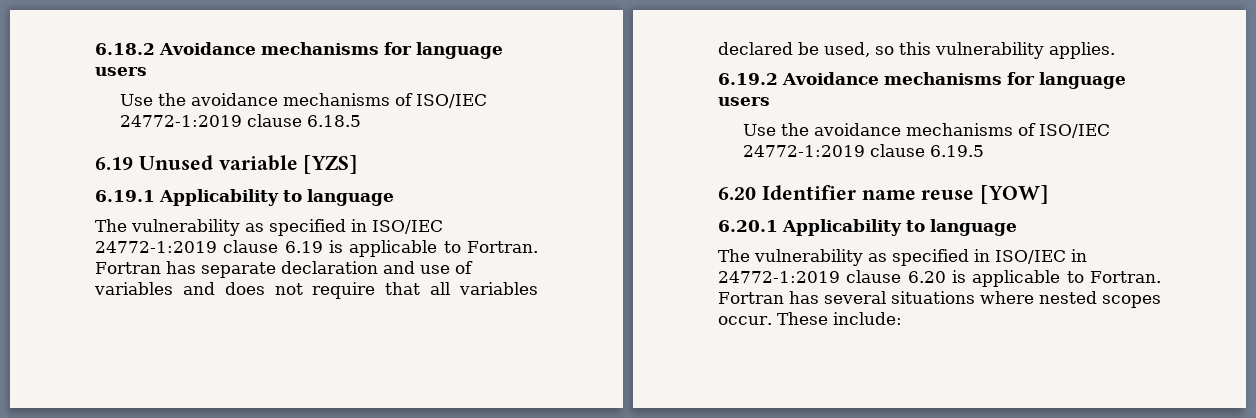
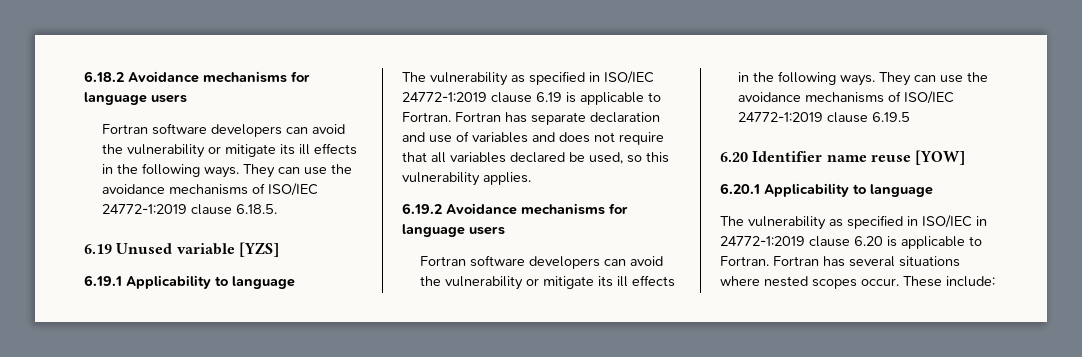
- Use the avoidance mechanisms of ISO/IEC 24772-1:2019 clause 6.18.5
+ Fortran software developers can avoid the vulnerability or mitigate its ill effects in the following ways. They can use the avoidance mechanisms of ISO/IEC 24772-1:2019 clause 6.18.5.
- Use the avoidance mechanisms of ISO/IEC 24772-1:2019 clause 6.19.5
+ Fortran software developers can avoid the vulnerability or mitigate its ill effects in the following ways. They can use the avoidance mechanisms of ISO/IEC 24772-1:2019 clause 6.19.5

